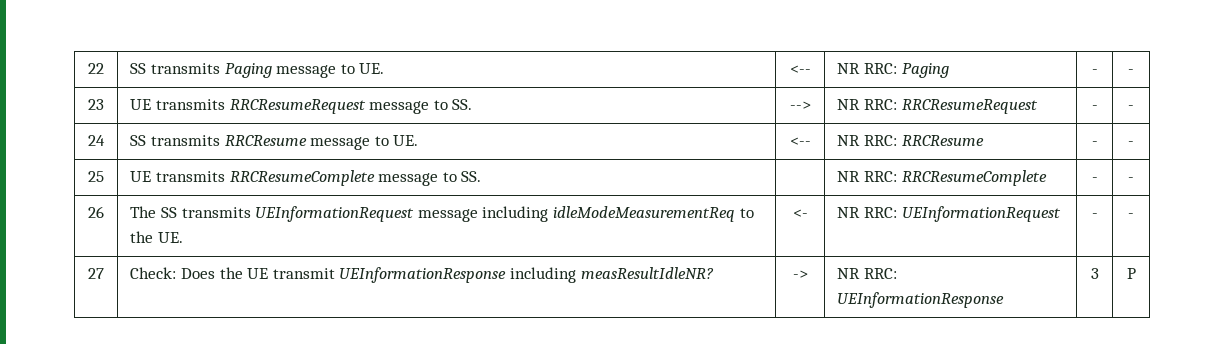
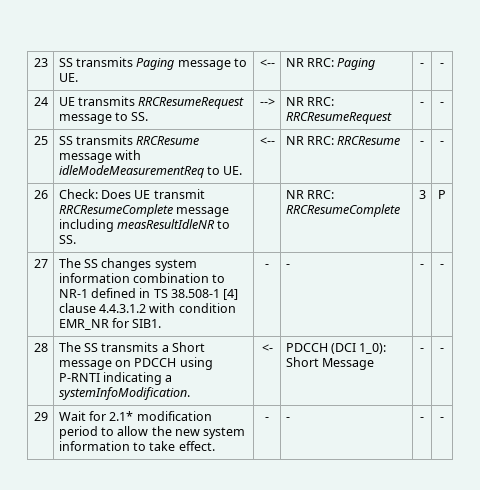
- 22 | SS transmits Paging message to UE. | <-- | NR RRC: Paging | - | -
+ 23 | SS transmits Paging message to UE. | <-- | NR RRC: Paging | - | -
- 23 | UE transmits RRCResumeRequest message to SS. | --> | NR RRC: RRCResumeRequest | - | -
+ 24 | UE transmits RRCResumeRequest message to SS. | --> | NR RRC: RRCResumeRequest | - | -
- 24 | SS transmits RRCResume message to UE. | <-- | NR RRC: RRCResume | - | -
+ 25 | SS transmits RRCResume message with idleModeMeasurementReq to UE. | <-- | NR RRC: RRCResume | - | -
- 25 | UE transmits RRCResumeComplete message to SS. | | NR RRC: RRCResumeComplete | - | -
- 26 | The SS transmits UEInformationRequest message including idleModeMeasurementReq to the UE. | <- | NR RRC: UEInformationRequest | - | -
- 27 | Check: Does the UE transmit UEInformationResponse including measResultIdleNR? | -> | NR RRC: UEInformationResponse | 3 | P
+ 26 | Check: Does UE transmit RRCResumeComplete message including measResultIdleNR to SS. | | NR RRC: RRCResumeComplete | 3 | P
+ 27 | The SS changes system information combination to NR-1 defined in TS 38.508-1 [4] clause 4.4.3.1.2 with condition EMR_NR for SIB1. | - | - | - | -
+ 28 | The SS transmits a Short message on PDCCH using P-RNTI indicating a systemInfoModification. | <- | PDCCH (DCI 1_0): Short Message | - | -
+ 29 | Wait for 2.1* modification period to allow the new system information to take effect. | - | - | - | -

